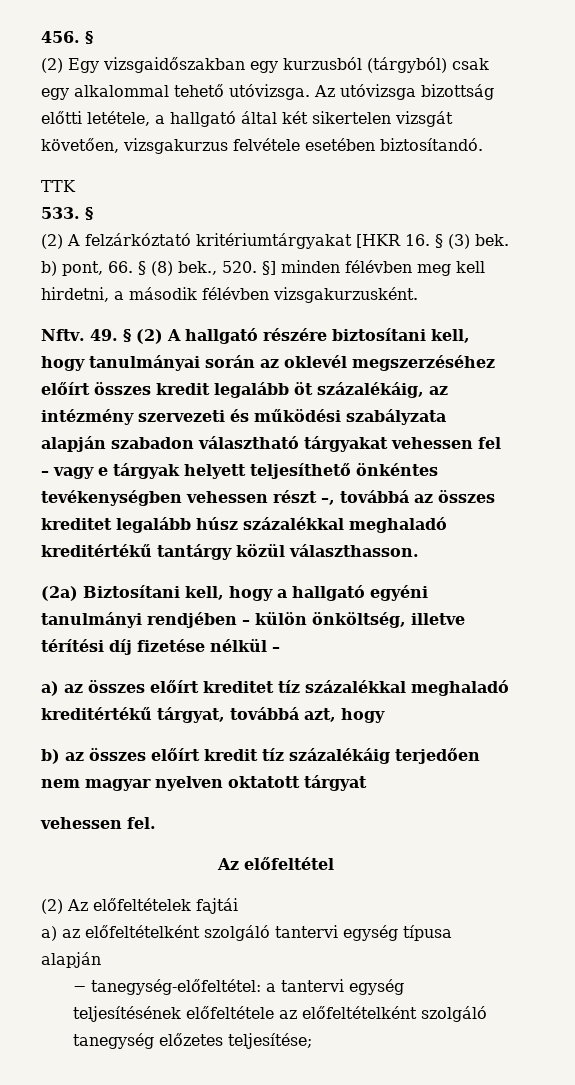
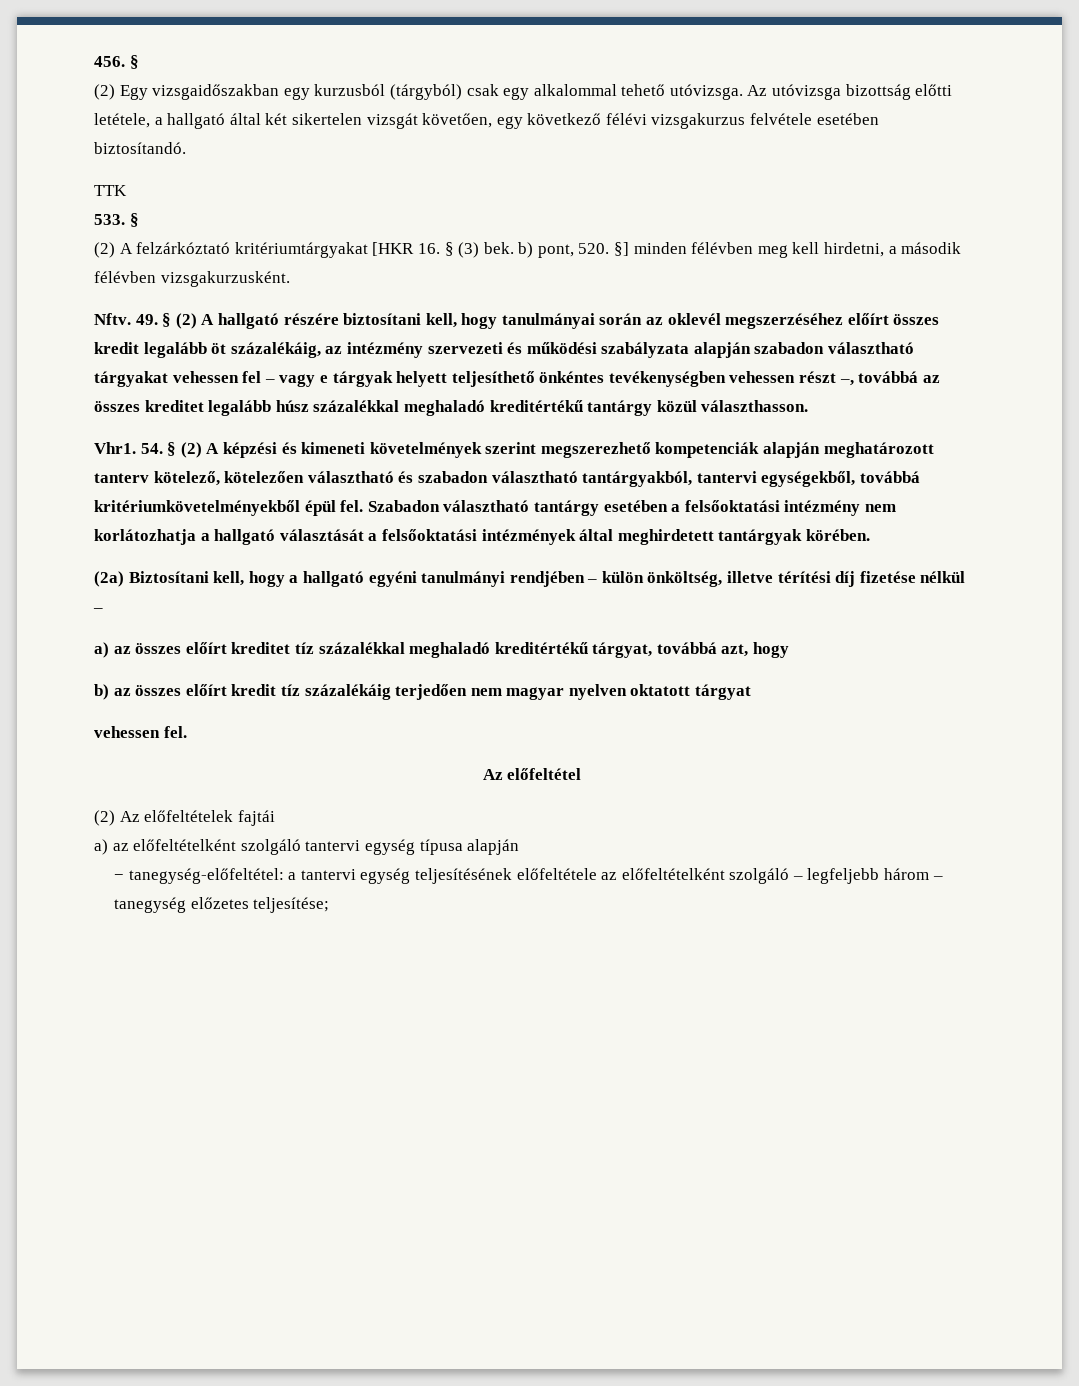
- Az utóvizsga bizottság előtti letétele, a hallgató által két sikertelen vizsgát követően, vizsgakurzus felvétele esetében biztosítandó.
+ Az utóvizsga bizottság előtti letétele, a hallgató által két sikertelen vizsgát követően, egy következő félévi vizsgakurzus felvétele esetében biztosítandó.
- (2) A felzárkóztató kritériumtárgyakat [HKR 16. § (3) bek. b) pont, 66. § (8) bek., 520. §] minden félévben meg kell hirdetni, a második félévben vizsgakurzusként.
+ (2) A felzárkóztató kritériumtárgyakat [HKR 16. § (3) bek. b) pont, 520. §] minden félévben meg kell hirdetni, a második félévben vizsgakurzusként.
+ Vhr1. 54. § (2) A képzési és kimeneti követelmények szerint megszerezhető kompetenciák alapján meghatározott tanterv kötelező, kötelezően választható és szabadon választható tantárgyakból, tantervi egységekből, továbbá kritériumkövetelményekből épül fel. Szabadon választható tantárgy esetében a felsőoktatási intézmény nem korlátozhatja a hallgató választását a felsőoktatási intézmények által meghirdetett tantárgyak körében.
- − tanegység-előfeltétel: a tantervi egység teljesítésének előfeltétele az előfeltételként szolgáló tanegység előzetes teljesítése;
+ − tanegység-előfeltétel: a tantervi egység teljesítésének előfeltétele az előfeltételként szolgáló – legfeljebb három – tanegység előzetes teljesítése;

